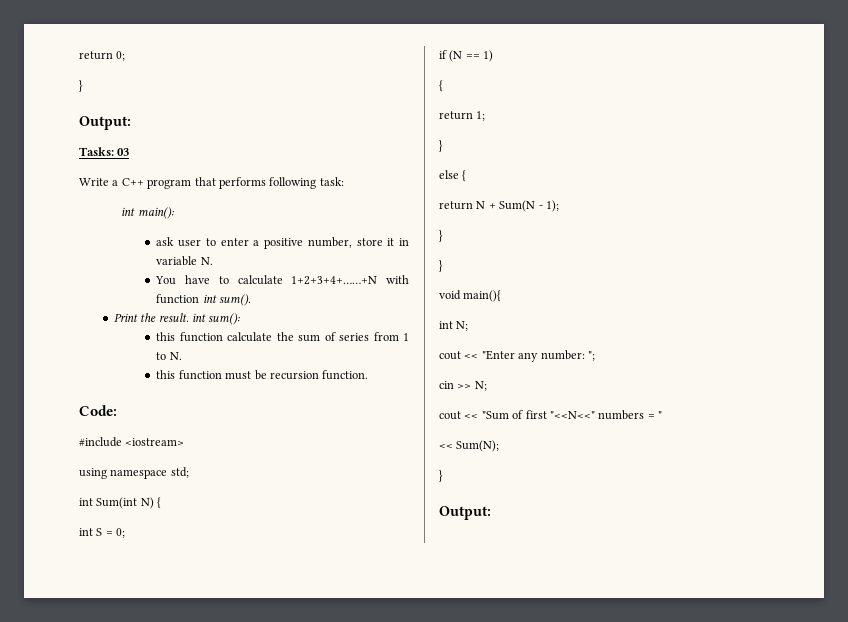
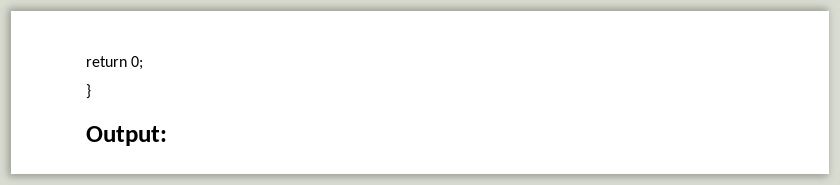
- Tasks: 03
- Write a C++ program that performs following task:
- int main():
- ask user to enter a positive number, store it in variable N.
- You have to calculate 1+2+3+4+……+N with function int sum().
- Print the result. int sum():
- this function calculate the sum of series from 1 to N.
- this function must be recursion function.
- Code:
- #include <iostream>
- using namespace std;
- int Sum(int N) {
- int S = 0;
- if (N == 1)
- {
- return 1;
- }
- else {
- return N + Sum(N - 1);
- }
- }
- void main(){
- int N;
- cout << "Enter any number: ";
- cin >> N;
- cout << "Sum of first "<<N<<" numbers = "
- << Sum(N);
- }
- Output:

